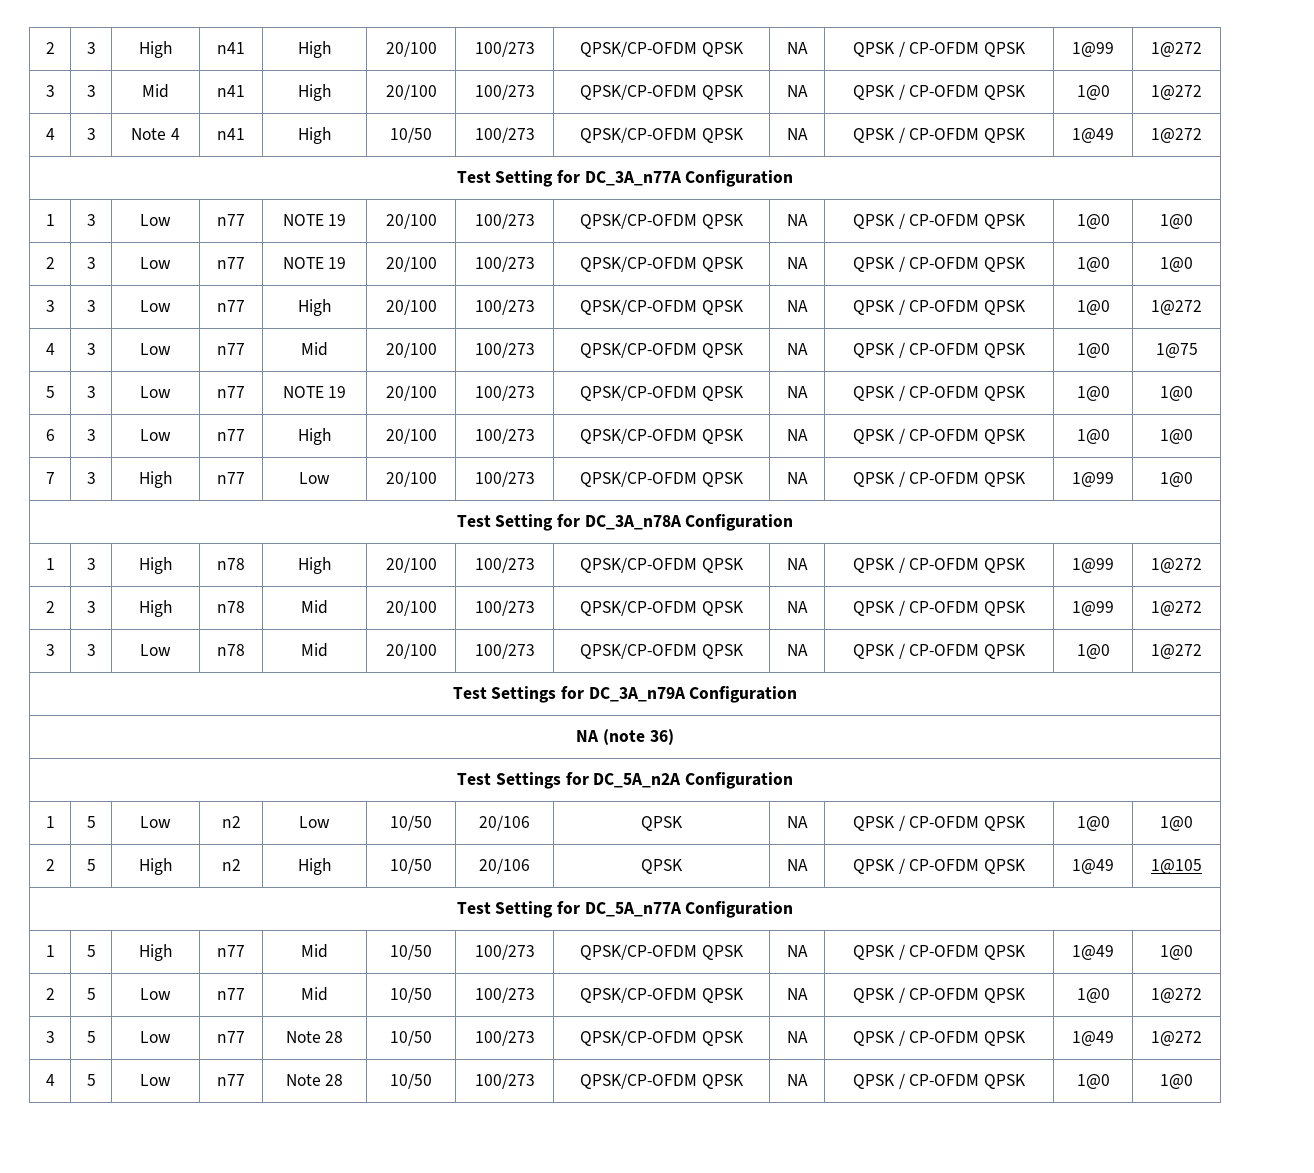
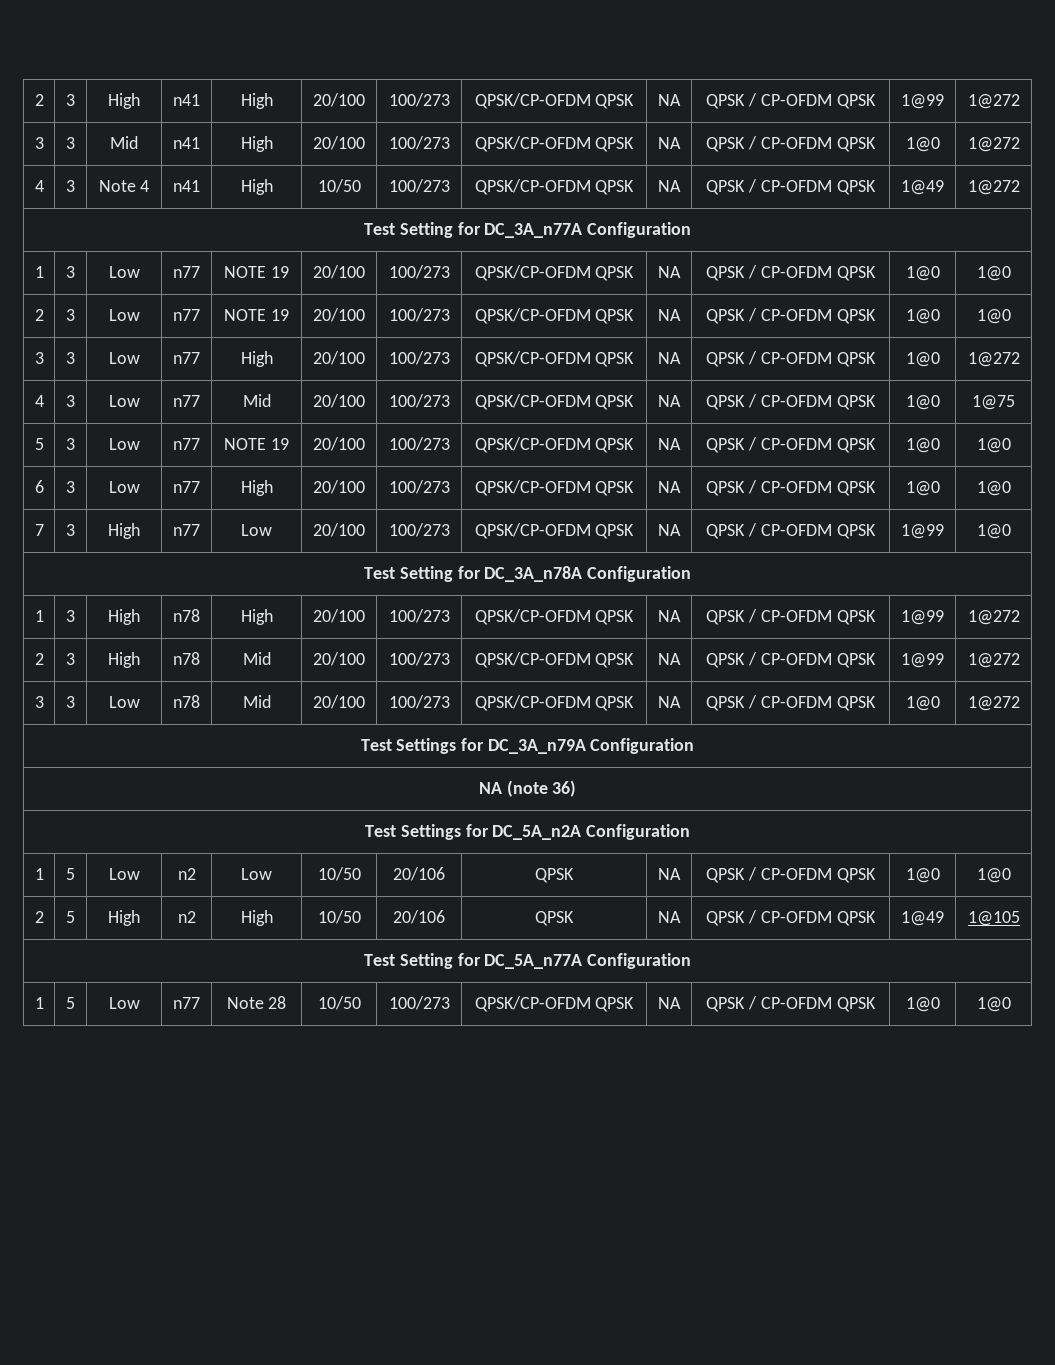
- 1 | 5 | High | n77 | Mid | 10/50 | 100/273 | QPSK/CP-OFDM QPSK | NA | QPSK / CP-OFDM QPSK | 1@49 | 1@0
- 2 | 5 | Low | n77 | Mid | 10/50 | 100/273 | QPSK/CP-OFDM QPSK | NA | QPSK / CP-OFDM QPSK | 1@0 | 1@272
- 3 | 5 | Low | n77 | Note 28 | 10/50 | 100/273 | QPSK/CP-OFDM QPSK | NA | QPSK / CP-OFDM QPSK | 1@49 | 1@272
- 4 | 5 | Low | n77 | Note 28 | 10/50 | 100/273 | QPSK/CP-OFDM QPSK | NA | QPSK / CP-OFDM QPSK | 1@0 | 1@0
+ 1 | 5 | Low | n77 | Note 28 | 10/50 | 100/273 | QPSK/CP-OFDM QPSK | NA | QPSK / CP-OFDM QPSK | 1@0 | 1@0

